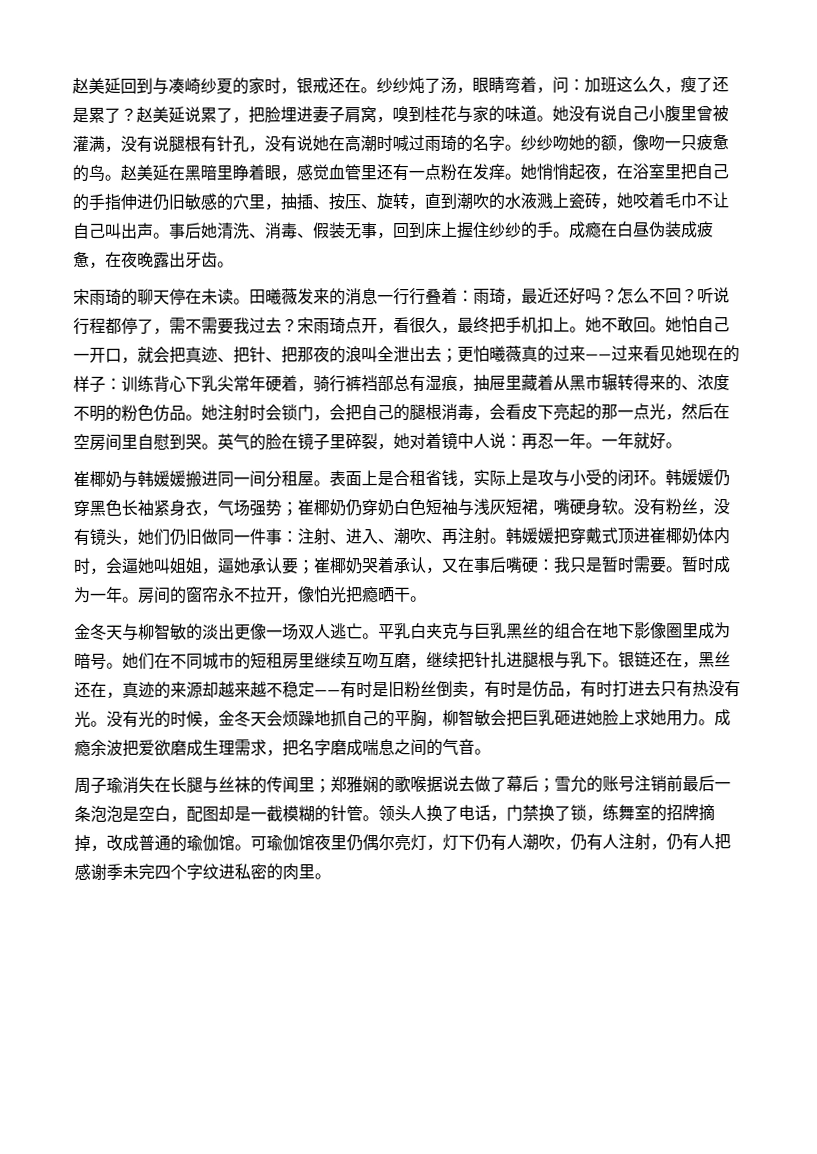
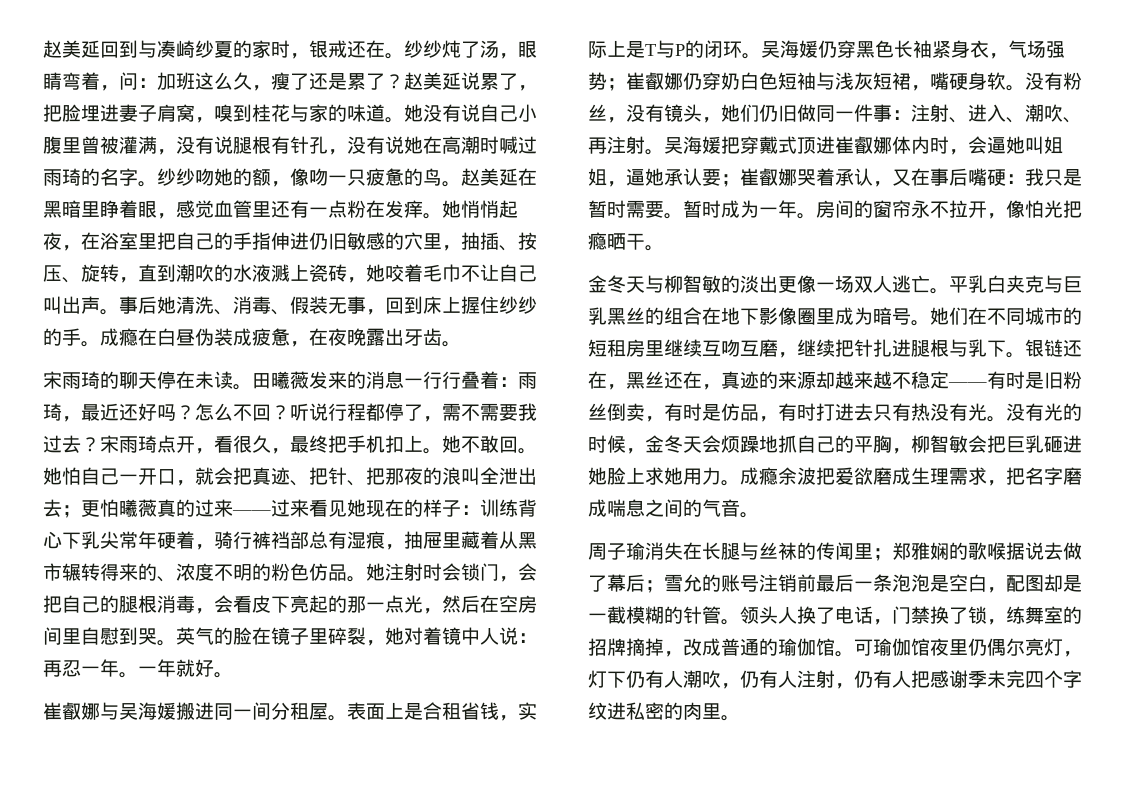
- 崔椰奶与韩媛媛搬进同一间分租屋。
+ 崔叡娜与吴海媛搬进同一间分租屋。
- 表面上是合租省钱，实际上是攻与小受的闭环。
+ 表面上是合租省钱，实际上是T与P的闭环。
- 韩媛媛仍穿黑色长袖紧身衣，气场强势；崔椰奶仍穿奶白色短袖与浅灰短裙，嘴硬身软。
+ 吴海媛仍穿黑色长袖紧身衣，气场强势；崔叡娜仍穿奶白色短袖与浅灰短裙，嘴硬身软。
- 韩媛媛把穿戴式顶进崔椰奶体内时，会逼她叫姐姐，逼她承认要；崔椰奶哭着承认，又在事后嘴硬：我只是暂时需要。
+ 吴海媛把穿戴式顶进崔叡娜体内时，会逼她叫姐姐，逼她承认要；崔叡娜哭着承认，又在事后嘴硬：我只是暂时需要。

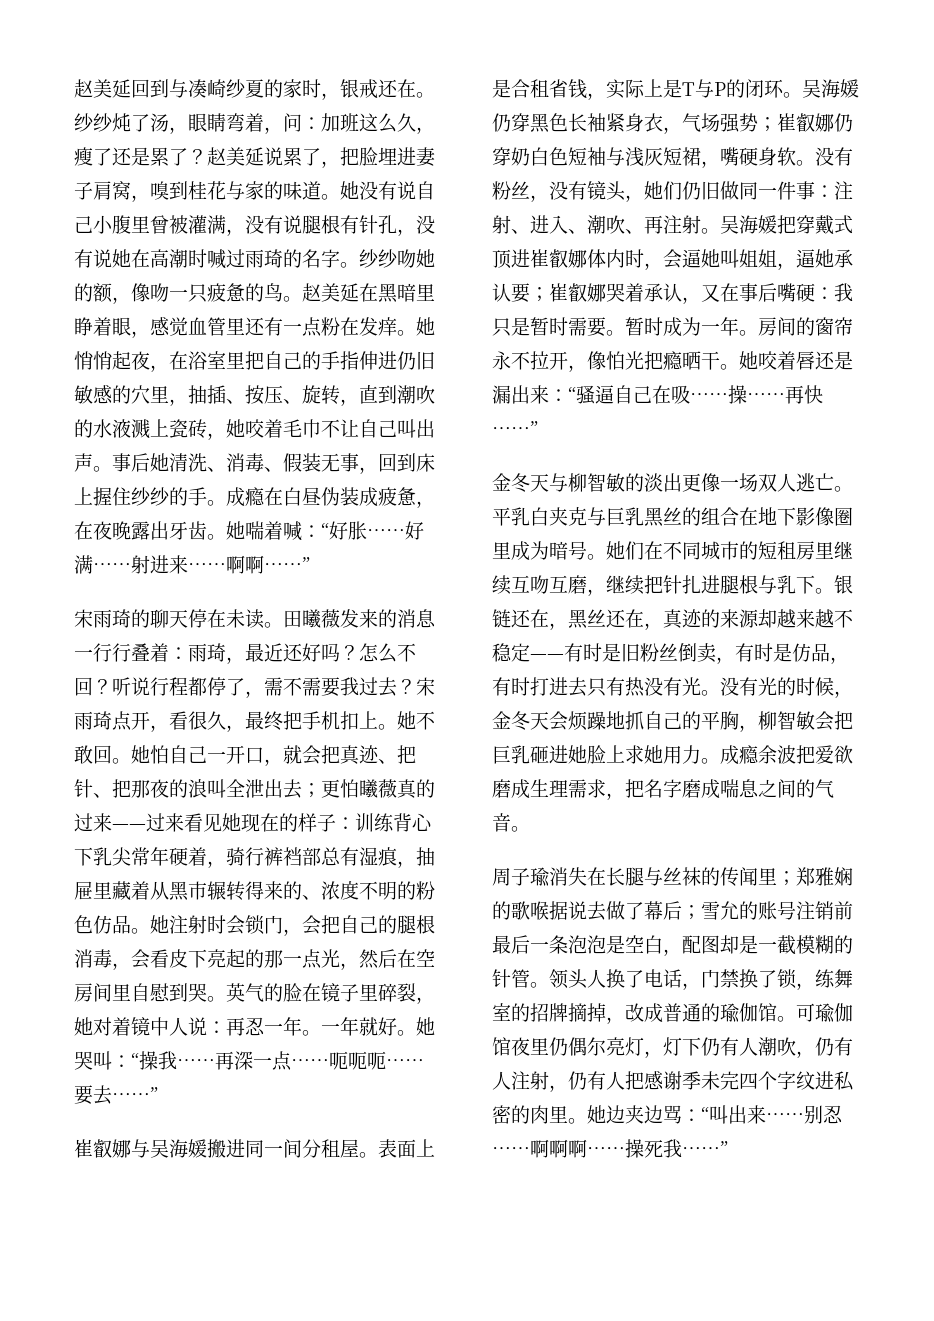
+ 她喘着喊：“好胀……好满……射进来……啊啊……”
+ 她哭叫：“操我……再深一点……呃呃呃……要去……”
+ 她咬着唇还是漏出来：“骚逼自己在吸……操……再快……”
+ 她边夹边骂：“叫出来……别忍……啊啊啊……操死我……”

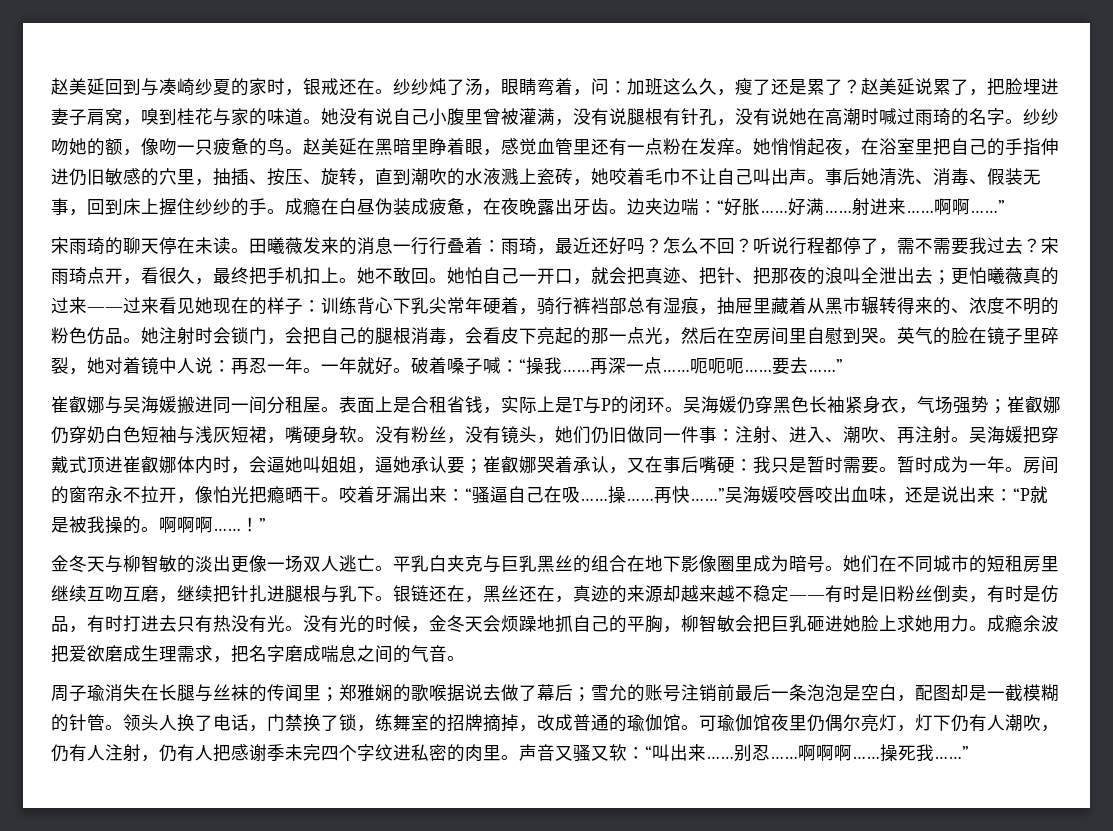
- 她喘着喊：“好胀……
+ 边夹边喘：“好胀……
- 她哭叫：“操我……
+ 破着嗓子喊：“操我……
- 她咬着唇还是漏出来：“骚逼自己在吸……
+ 咬着牙漏出来：“骚逼自己在吸……
+ 吴海媛咬唇咬出血味，还是说出来：“P就是被我操的。啊啊啊……！”
- 她边夹边骂：“叫出来……
+ 声音又骚又软：“叫出来……

